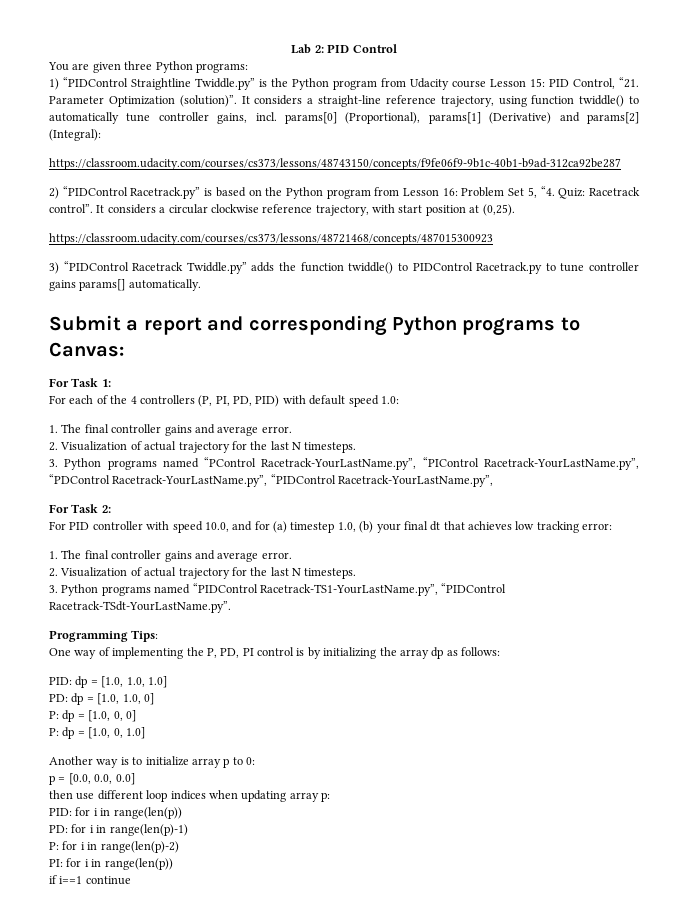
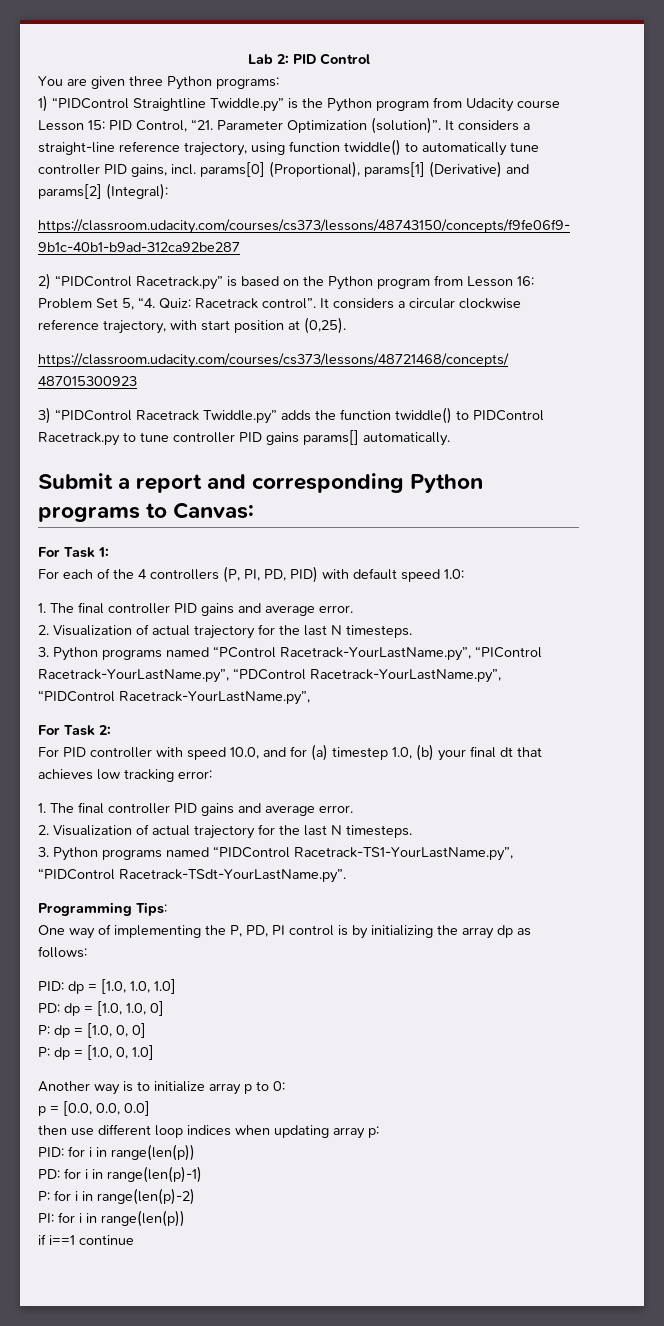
- It considers a straight-line reference trajectory, using function twiddle() to automatically tune controller gains, incl. params[0] (Proportional), params[1] (Derivative) and params[2] (Integral):
+ It considers a straight-line reference trajectory, using function twiddle() to automatically tune controller PID gains, incl. params[0] (Proportional), params[1] (Derivative) and params[2] (Integral):
- 3) “PIDControl Racetrack Twiddle.py” adds the function twiddle() to PIDControl Racetrack.py to tune controller gains params[] automatically.
+ 3) “PIDControl Racetrack Twiddle.py” adds the function twiddle() to PIDControl Racetrack.py to tune controller PID gains params[] automatically.
  For each of the 4 controllers (P, PI, PD, PID) with default speed 1.0:
- 1. The final controller gains and average error.
+ 1. The final controller PID gains and average error.
  For PID controller with speed 10.0, and for (a) timestep 1.0, (b) your final dt that achieves low tracking error:
- 1. The final controller gains and average error.
+ 1. The final controller PID gains and average error.

